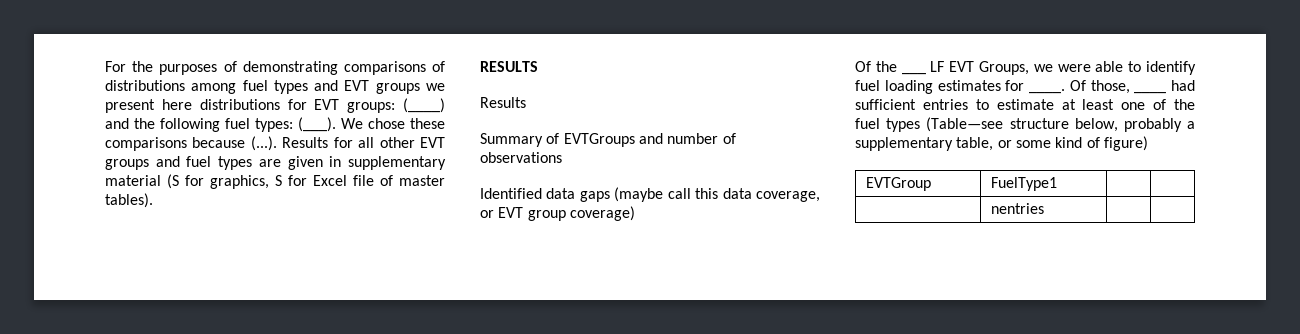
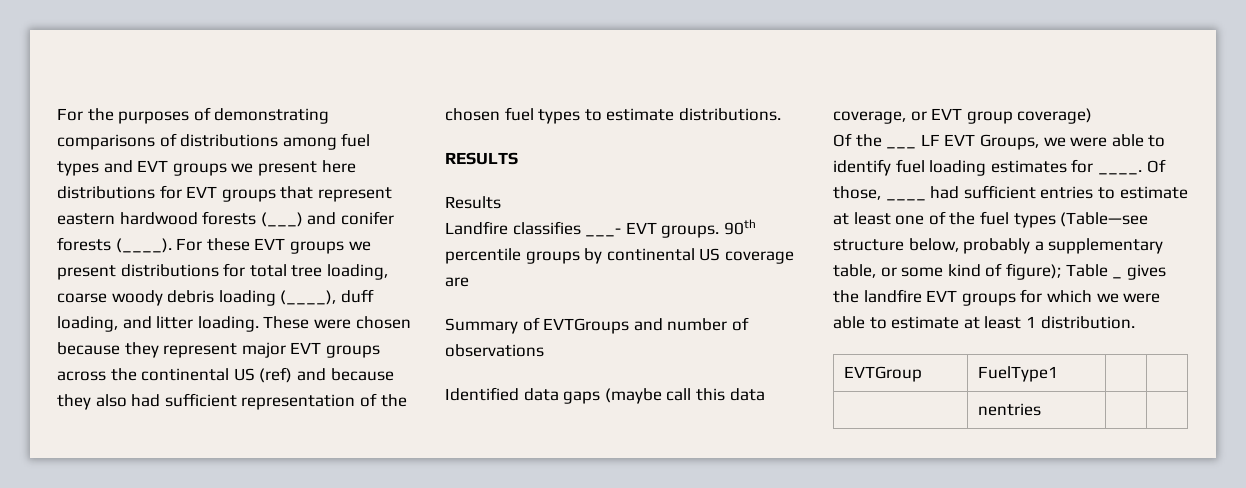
- For the purposes of demonstrating comparisons of distributions among fuel types and EVT groups we present here distributions for EVT groups: (____) and the following fuel types: (___). We chose these comparisons because (...). Results for all other EVT groups and fuel types are given in supplementary material (S for graphics, S for Excel file of master tables).
+ For the purposes of demonstrating comparisons of distributions among fuel types and EVT groups we present here distributions for EVT groups that represent eastern hardwood forests (___) and conifer forests (____). For these EVT groups we present distributions for total tree loading, coarse woody debris loading (____), duff loading, and litter loading. These were chosen because they represent major EVT groups across the continental US (ref) and because they also had sufficient representation of the chosen fuel types to estimate distributions.
  RESULTS
  Results
+ Landfire classifies ___- EVT groups. 90th percentile groups by continental US coverage are
- Of those, ____ had sufficient entries to estimate at least one of the fuel types (Table—see structure below, probably a supplementary table, or some kind of figure)
+ Of those, ____ had sufficient entries to estimate at least one of the fuel types (Table—see structure below, probably a supplementary table, or some kind of figure); Table _ gives the landfire EVT groups for which we were able to estimate at least 1 distribution.

